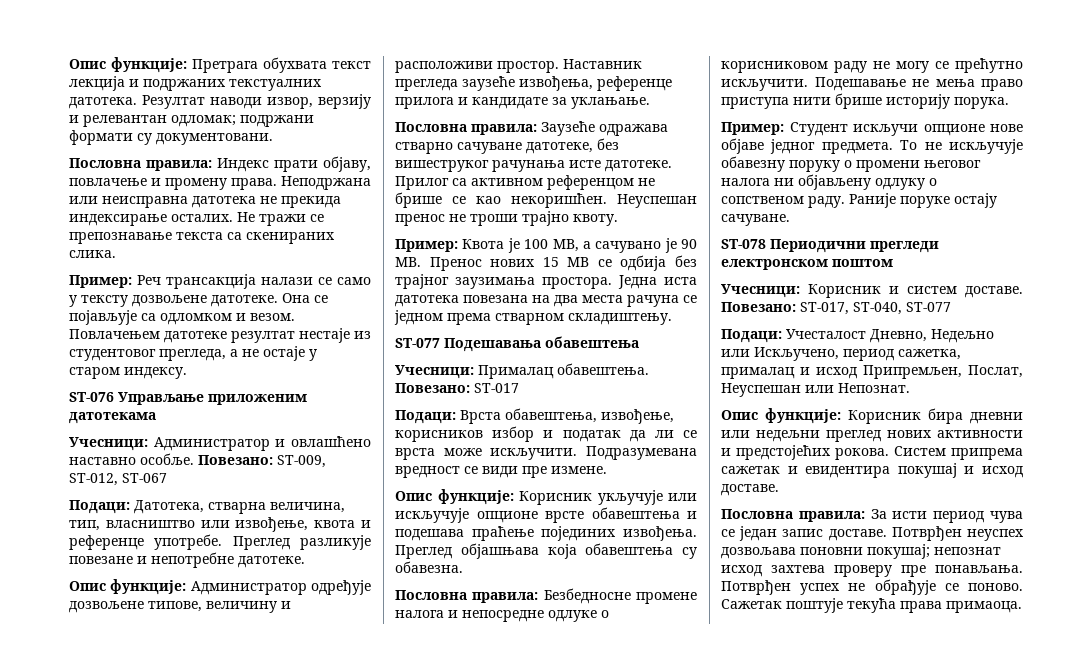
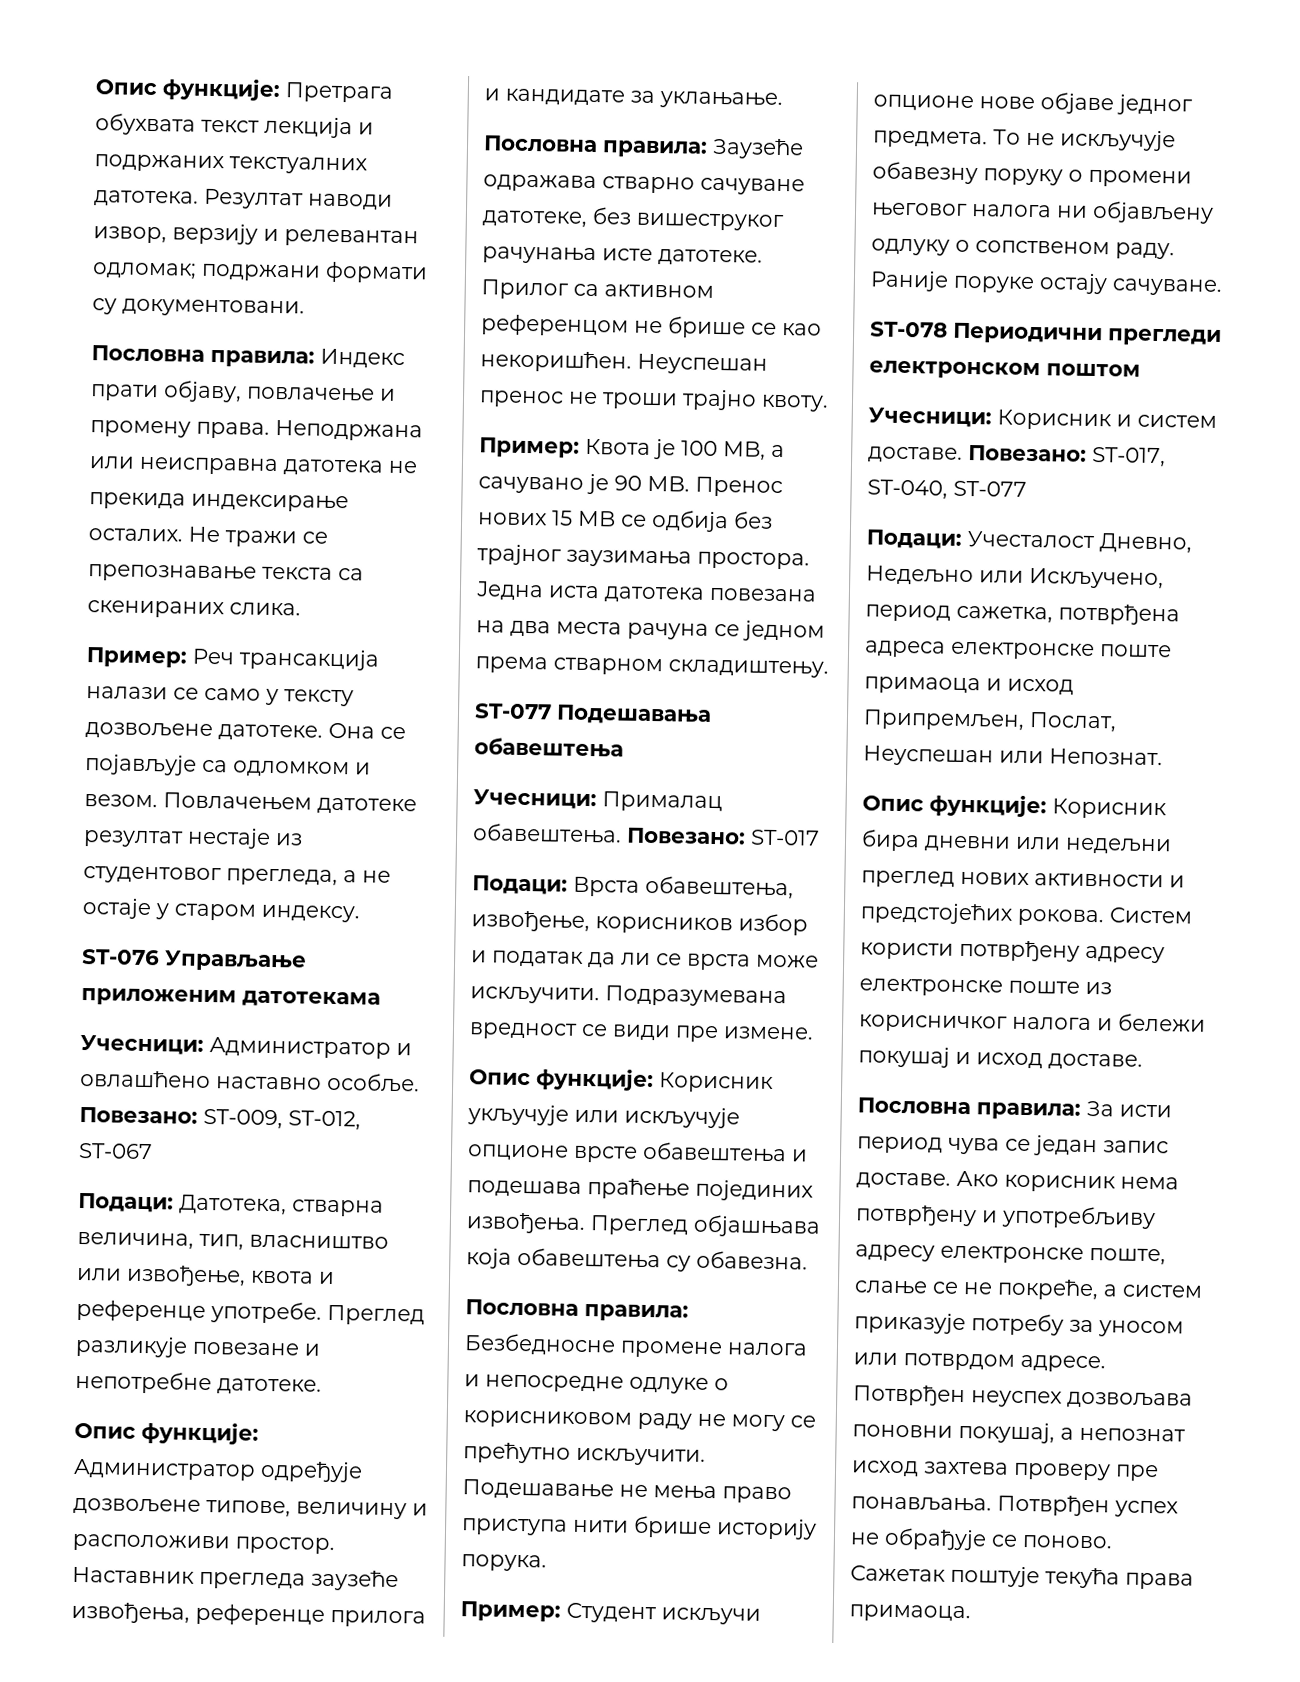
- Подаци: Учесталост Дневно, Недељно или Искључено, период сажетка, прималац и исход Припремљен, Послат, Неуспешан или Непознат.
+ Подаци: Учесталост Дневно, Недељно или Искључено, период сажетка, потврђена адреса електронске поште примаоца и исход Припремљен, Послат, Неуспешан или Непознат.
- Систем припрема сажетак и евидентира покушај и исход доставе.
+ Систем користи потврђену адресу електронске поште из корисничког налога и бележи покушај и исход доставе.
+ Ако корисник нема потврђену и употребљиву адресу електронске поште, слање се не покреће, а систем приказује потребу за уносом или потврдом адресе.
- Потврђен неуспех дозвољава поновни покушај; непознат исход захтева проверу пре понављања.
+ Потврђен неуспех дозвољава поновни покушај, а непознат исход захтева проверу пре понављања.

